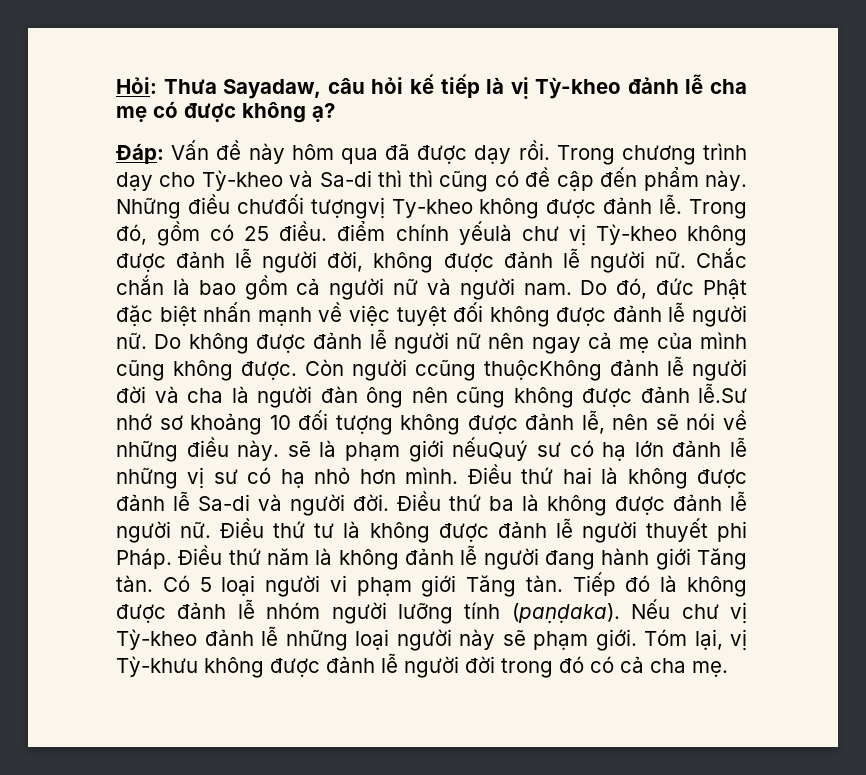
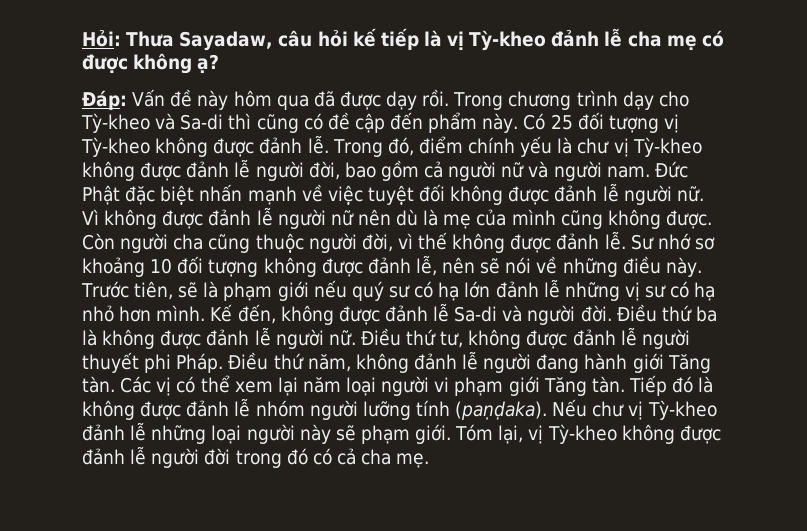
- Trong chương trình dạy cho Tỳ-kheo và Sa-di thì thì cũng có đề cập đến phẩm này.
+ Trong chương trình dạy cho Tỳ-kheo và Sa-di thì cũng có đề cập đến phẩm này.
- Những điều chưđối tượngvị Ty-kheo không được đảnh lễ.
+ Có 25 đối tượng vị Tỳ-kheo không được đảnh lễ.
- Trong đó, gồm có 25 điều. điểm chính yếulà chư vị Tỳ-kheo không được đảnh lễ người đời, không được đảnh lễ người nữ. Chắc chắn là bao gồm cả người nữ và người nam.
+ Trong đó, điểm chính yếu là chư vị Tỳ-kheo không được đảnh lễ người đời, bao gồm cả người nữ và người nam.
- Do đó, đức Phật đặc biệt nhấn mạnh về việc tuyệt đối không được đảnh lễ người nữ.
+ Đức Phật đặc biệt nhấn mạnh về việc tuyệt đối không được đảnh lễ người nữ.
- Do không được đảnh lễ người nữ nên ngay cả mẹ của mình cũng không được.
+ Vì không được đảnh lễ người nữ nên dù là mẹ của mình cũng không được.
- Còn người ccũng thuộcKhông đảnh lễ người đời và cha là người đàn ông nên cũng không được đảnh lễ.Sư nhớ sơ khoảng 10 đối tượng không được đảnh lễ, nên sẽ nói về những điều này. sẽ là phạm giới nếuQuý sư có hạ lớn đảnh lễ những vị sư có hạ nhỏ hơn mình.
+ Còn người cha cũng thuộc người đời, vì thế không được đảnh lễ. Sư nhớ sơ khoảng 10 đối tượng không được đảnh lễ, nên sẽ nói về những điều này. Trước tiên, sẽ là phạm giới nếu quý sư có hạ lớn đảnh lễ những vị sư có hạ nhỏ hơn mình.
- Điều thứ hai là không được đảnh lễ Sa-di và người đời.
+ Kế đến, không được đảnh lễ Sa-di và người đời.
- Điều thứ tư là không được đảnh lễ người thuyết phi Pháp.
+ Điều thứ tư, không được đảnh lễ người thuyết phi Pháp.
- Điều thứ năm là không đảnh lễ người đang hành giới Tăng tàn.
+ Điều thứ năm, không đảnh lễ người đang hành giới Tăng tàn.
- Có 5 loại người vi phạm giới Tăng tàn.
+ Các vị có thể xem lại năm loại người vi phạm giới Tăng tàn.
- Tóm lại, vị Tỳ-khưu không được đảnh lễ người đời trong đó có cả cha mẹ.
+ Tóm lại, vị Tỳ-kheo không được đảnh lễ người đời trong đó có cả cha mẹ.

